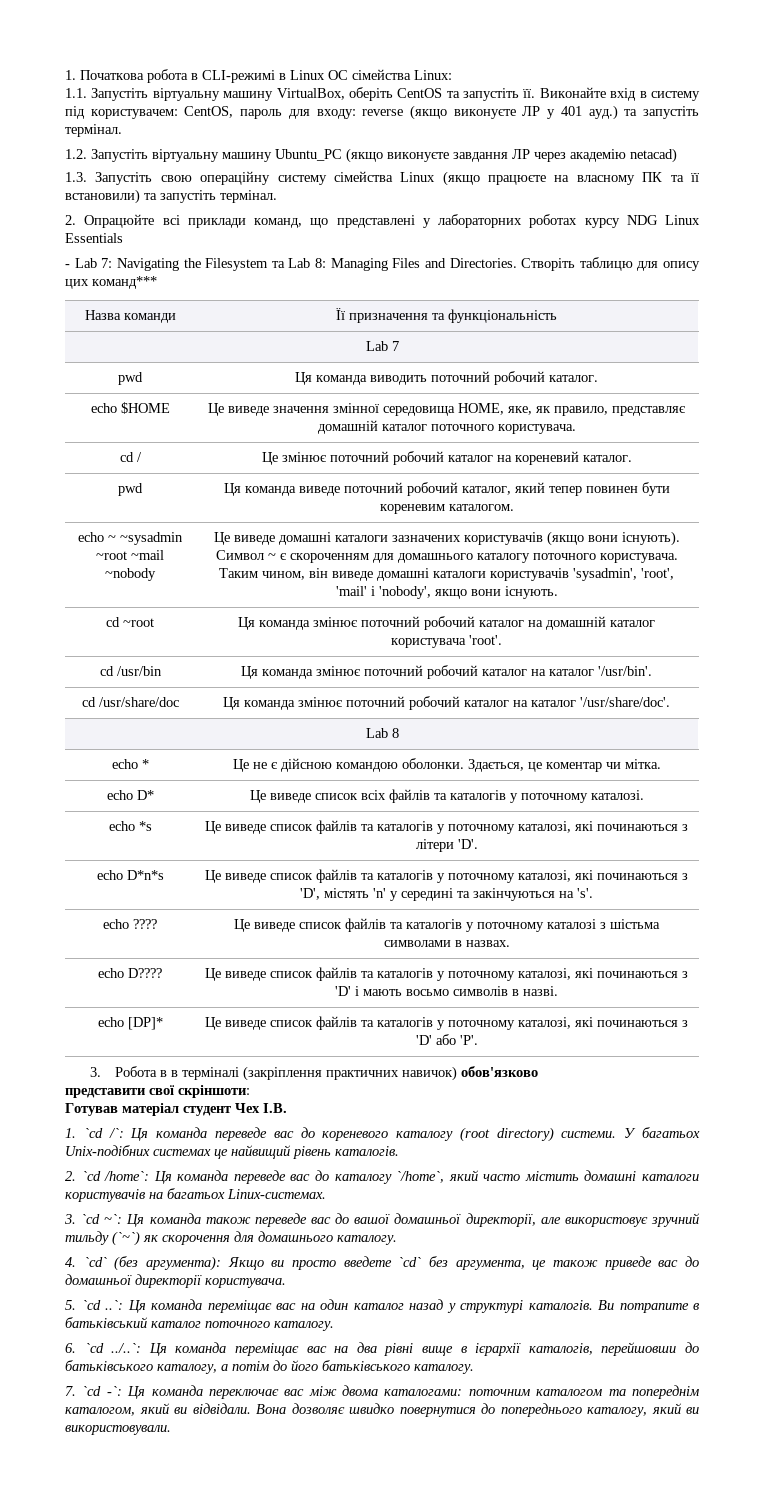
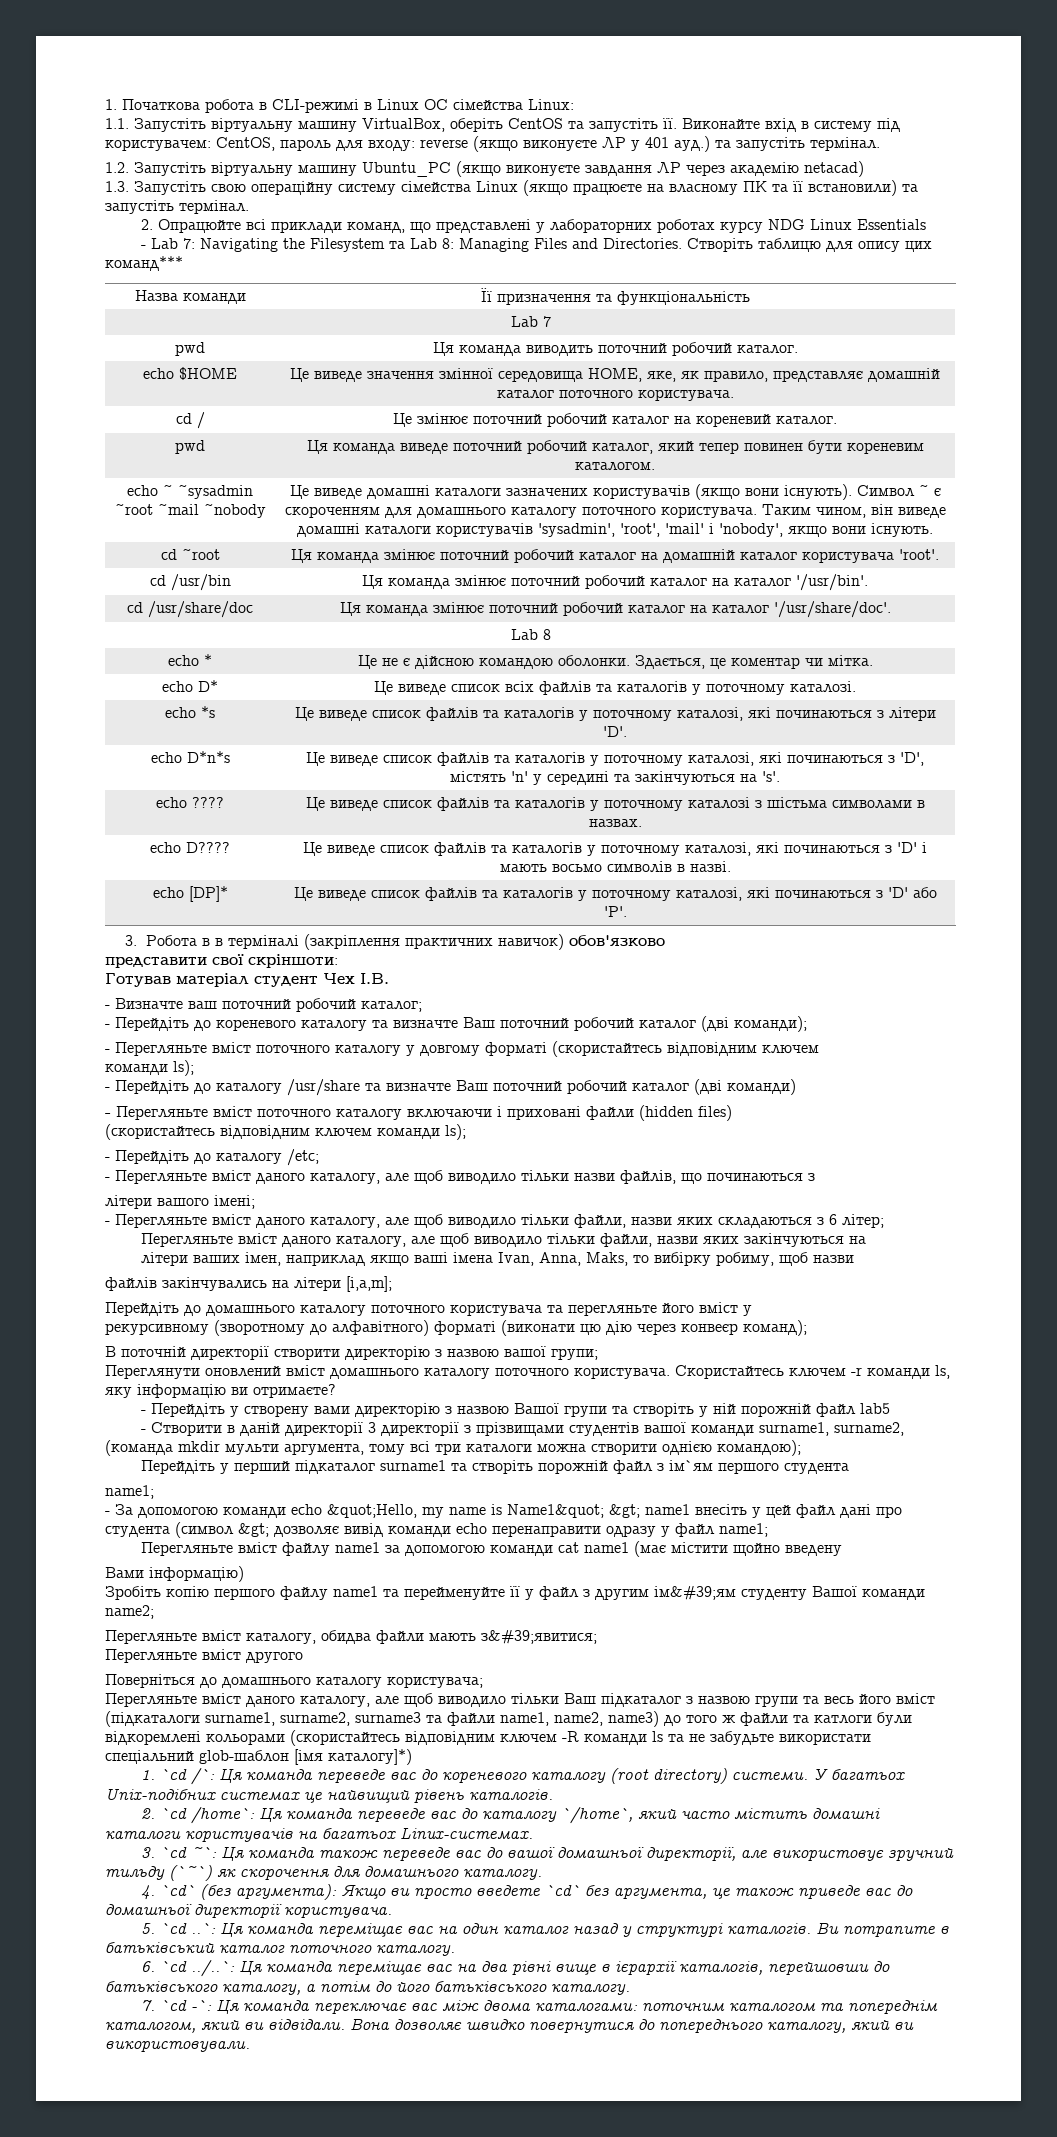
+ - Визначте ваш поточний робочий каталог;
+ - Перейдіть до кореневого каталогу та визначте Ваш поточний робочий каталог (дві команди);
+ - Перегляньте вміст поточного каталогу у довгому форматі (скористайтесь відповідним ключем
+ команди ls);
+ - Перейдіть до каталогу /usr/share та визначте Ваш поточний робочий каталог (дві команди)
+ - Перегляньте вміст поточного каталогу включаючи і приховані файли (hidden files)
+ (скористайтесь відповідним ключем команди ls);
+ - Перейдіть до каталогу /etc;
+ - Перегляньте вміст даного каталогу, але щоб виводило тільки назви файлів, що починаються з
+ літери вашого імені;
+ - Перегляньте вміст даного каталогу, але щоб виводило тільки файли, назви яких складаються з 6 літер;
+ Перегляньте вміст даного каталогу, але щоб виводило тільки файли, назви яких закінчуються на
+ літери ваших імен, наприклад якщо ваші імена Ivan, Anna, Maks, то вибірку робиму, щоб назви
+ файлів закінчувались на літери [i,a,m];
+ Перейдіть до домашнього каталогу поточного користувача та перегляньте його вміст у
+ рекурсивному (зворотному до алфавітного) форматі (виконати цю дію через конвеєр команд);
+ В поточній директорії створити директорію з назвою вашої групи;
+ Переглянути оновлений вміст домашнього каталогу поточного користувача. Скористайтесь ключем -r команди ls, яку інформацію ви отримаєте?
+ - Перейдіть у створену вами директорію з назвою Вашої групи та створіть у ній порожній файл lab5
+ - Створити в даній директорії 3 директорії з прізвищами студентів вашої команди surname1, surname2, (команда mkdir мульти аргумента, тому всі три каталоги можна створити однією командою);
+ Перейдіть у перший підкаталог surname1 та створіть порожній файл з ім`ям першого студента
+ name1;
+ - За допомогою команди echo &quot;Hello, my name is Name1&quot; &gt; name1 внесіть у цей файл дані про студента (символ &gt; дозволяє вивід команди echo перенаправити одразу у файл name1;
+ Перегляньте вміст файлу name1 за допомогою команди cat name1 (має містити щойно введену
+ Вами інформацію)
+ Зробіть копію першого файлу name1 та перейменуйте її у файл з другим ім&#39;ям студенту Вашої команди name2;
+ Перегляньте вміст каталогу, обидва файли мають з&#39;явитися;
+ Перегляньте вміст другого
+ Поверніться до домашнього каталогу користувача;
+ Перегляньте вміст даного каталогу, але щоб виводило тільки Ваш підкаталог з назвою групи та весь його вміст (підкаталоги surname1, surname2, surname3 та файли name1, name2, name3) до того ж файли та катлоги були відкоремлені кольорами (скористайтесь відповідним ключем -R команди ls та не забудьте використати спеціальний glob-шаблон [імя каталогу]*)

